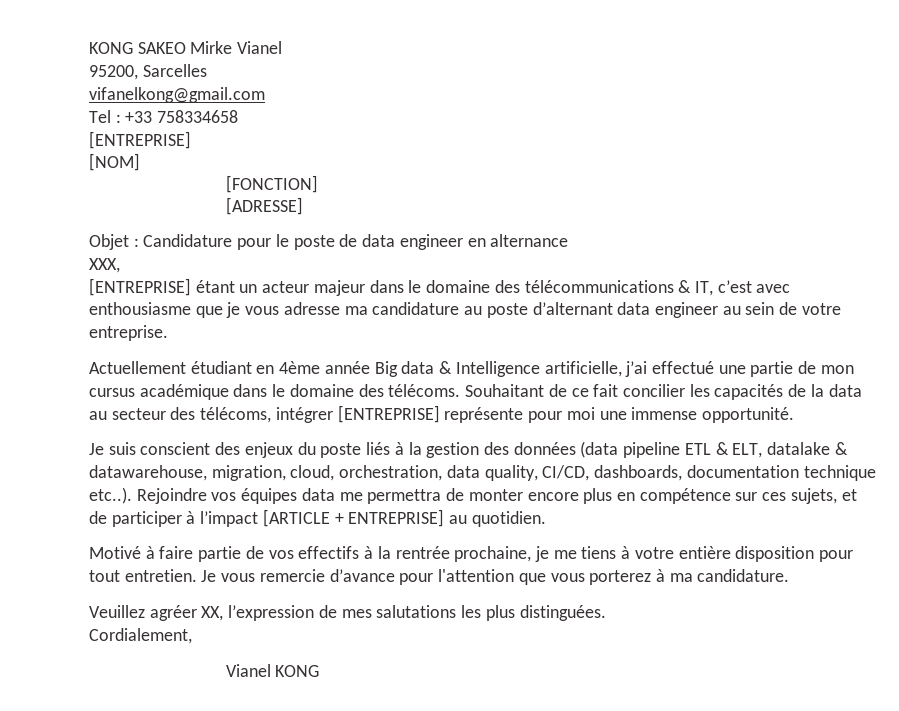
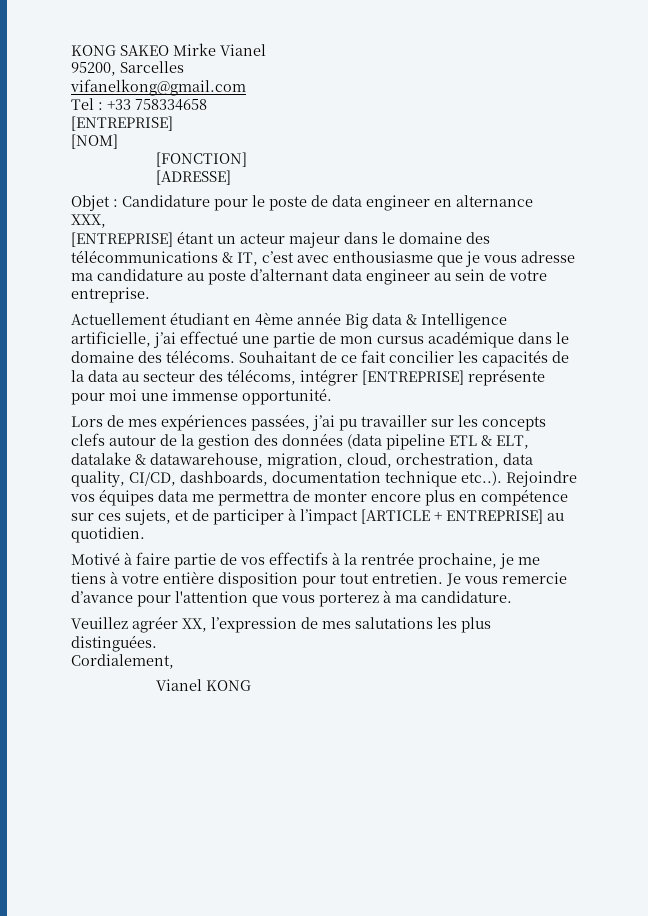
- Je suis conscient des enjeux du poste liés à la gestion des données (data pipeline ETL & ELT, datalake & datawarehouse, migration, cloud, orchestration, data quality, CI/CD, dashboards, documentation technique etc..). Rejoindre vos équipes data me permettra de monter encore plus en compétence sur ces sujets, et de participer à l’impact [ARTICLE + ENTREPRISE] au quotidien.
+ Lors de mes expériences passées, j’ai pu travailler sur les concepts clefs autour de la gestion des données (data pipeline ETL & ELT, datalake & datawarehouse, migration, cloud, orchestration, data quality, CI/CD, dashboards, documentation technique etc..). Rejoindre vos équipes data me permettra de monter encore plus en compétence sur ces sujets, et de participer à l’impact [ARTICLE + ENTREPRISE] au quotidien.

